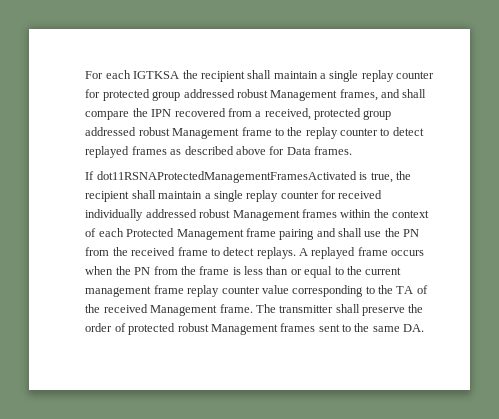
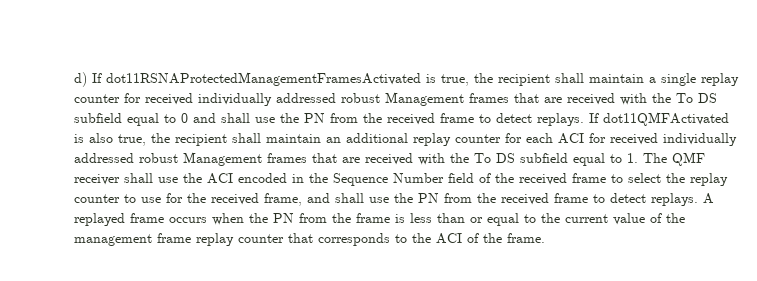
- For each IGTKSA the recipient shall maintain a single replay counter for protected group addressed robust Management frames, and shall compare the IPN recovered from a received, protected group addressed robust Management frame to the replay counter to detect replayed frames as described above for Data frames.
- If dot11RSNAProtectedManagementFramesActivated is true, the recipient shall maintain a single replay counter for received individually addressed robust Management frames within the context of each Protected Management frame pairing and shall use the PN from the received frame to detect replays.
+ d) If dot11RSNAProtectedManagementFramesActivated is true, the recipient shall maintain a single replay counter for received individually addressed robust Management frames that are received with the To DS subfield equal to 0 and shall use the PN from the received frame to detect replays. If dot11QMFActivated is also true, the recipient shall maintain an additional replay counter for each ACI for received individually addressed robust Management frames that are received with the To DS subfield equal to 1. The QMF receiver shall use the ACI encoded in the Sequence Number field of the received frame to select the replay counter to use for the received frame, and shall use the PN from the received frame to detect replays.
- A replayed frame occurs when the PN from the frame is less than or equal to the current management frame replay counter value corresponding to the TA of the received Management frame. The transmitter shall preserve the order of protected robust Management frames sent to the same DA.
+ A replayed frame occurs when the PN from the frame is less than or equal to the current value of the management frame replay counter that corresponds to the ACI of the frame.

